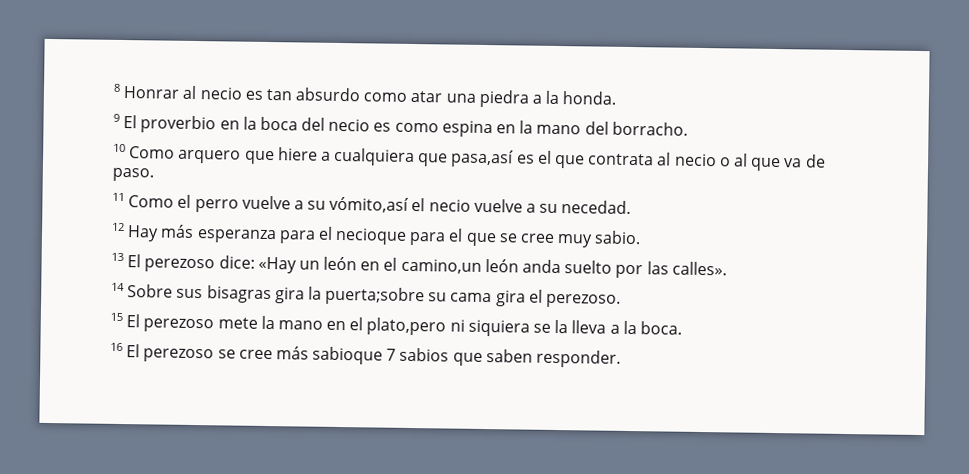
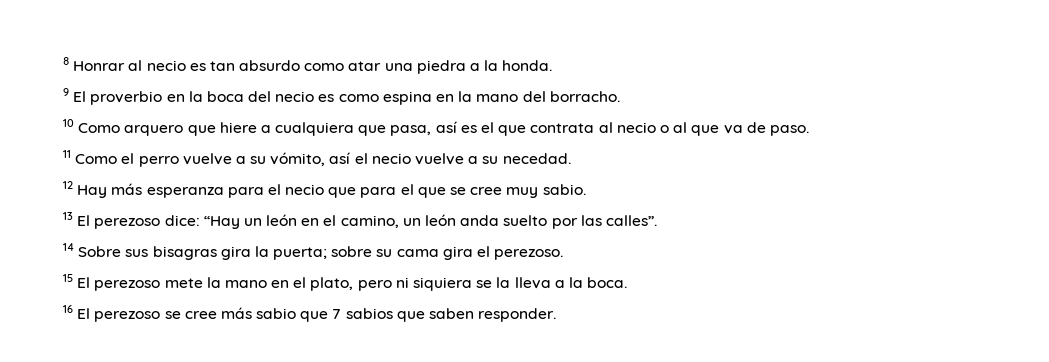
- 10 Como arquero que hiere a cualquiera que pasa,así es el que contrata al necio o al que va de paso.
+ 10 Como arquero que hiere a cualquiera que pasa, así es el que contrata al necio o al que va de paso.
- 11 Como el perro vuelve a su vómito,así el necio vuelve a su necedad.
+ 11 Como el perro vuelve a su vómito, así el necio vuelve a su necedad.
- 12 Hay más esperanza para el necioque para el que se cree muy sabio.
+ 12 Hay más esperanza para el necio que para el que se cree muy sabio.
- 13 El perezoso dice: «Hay un león en el camino,un león anda suelto por las calles».
+ 13 El perezoso dice: “Hay un león en el camino, un león anda suelto por las calles”.
- 14 Sobre sus bisagras gira la puerta;sobre su cama gira el perezoso.
+ 14 Sobre sus bisagras gira la puerta; sobre su cama gira el perezoso.
- 15 El perezoso mete la mano en el plato,pero ni siquiera se la lleva a la boca.
+ 15 El perezoso mete la mano en el plato, pero ni siquiera se la lleva a la boca.
- 16 El perezoso se cree más sabioque 7 sabios que saben responder.
+ 16 El perezoso se cree más sabio que 7 sabios que saben responder.

